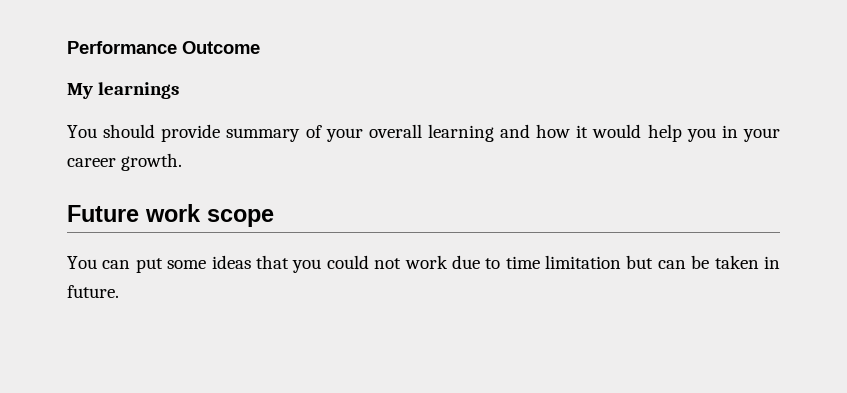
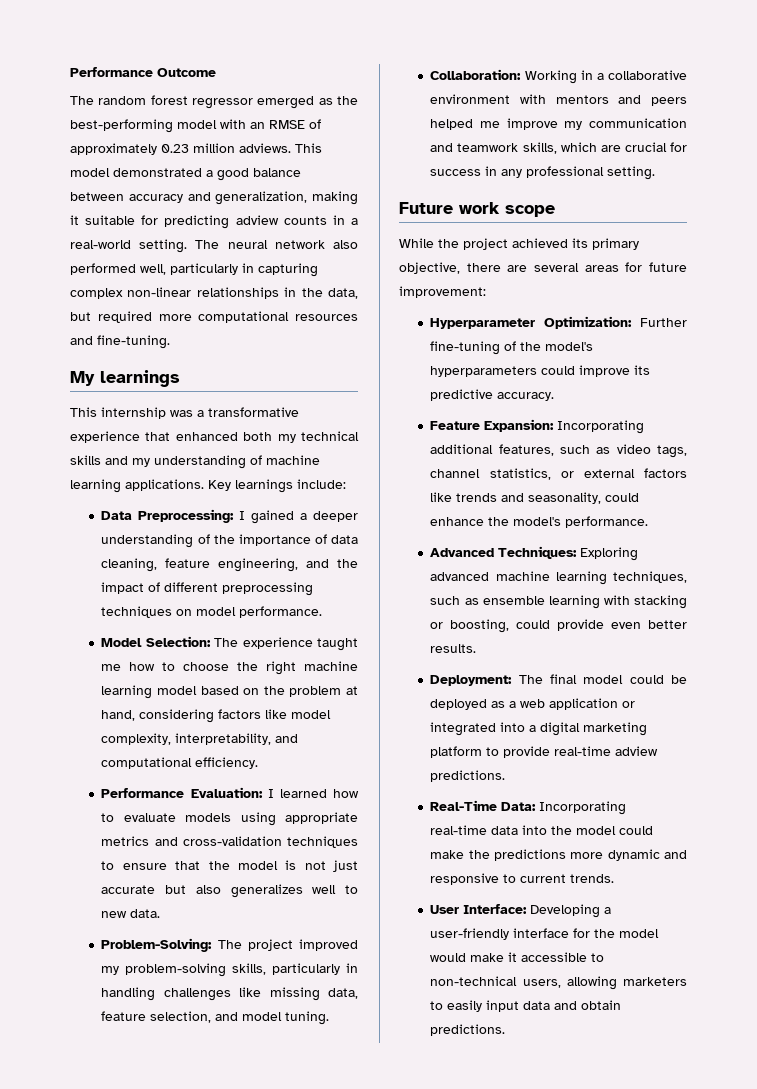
+ The random forest regressor emerged as the best-performing model with an RMSE of approximately 0.23 million adviews. This model demonstrated a good balance between accuracy and generalization, making it suitable for predicting adview counts in a real-world setting. The neural network also performed well, particularly in capturing complex non-linear relationships in the data, but required more computational resources and fine-tuning.
  My learnings
- You should provide summary of your overall learning and how it would help you in your career growth.
+ This internship was a transformative experience that enhanced both my technical skills and my understanding of machine learning applications. Key learnings include:
+ Data Preprocessing: I gained a deeper understanding of the importance of data cleaning, feature engineering, and the impact of different preprocessing techniques on model performance.
+ Model Selection: The experience taught me how to choose the right machine learning model based on the problem at hand, considering factors like model complexity, interpretability, and computational efficiency.
+ Performance Evaluation: I learned how to evaluate models using appropriate metrics and cross-validation techniques to ensure that the model is not just accurate but also generalizes well to new data.
+ Problem-Solving: The project improved my problem-solving skills, particularly in handling challenges like missing data, feature selection, and model tuning.
+ Collaboration: Working in a collaborative environment with mentors and peers helped me improve my communication and teamwork skills, which are crucial for success in any professional setting.
  Future work scope
- You can put some ideas that you could not work due to time limitation but can be taken in future.
+ While the project achieved its primary objective, there are several areas for future improvement:
+ Hyperparameter Optimization: Further fine-tuning of the model's hyperparameters could improve its predictive accuracy.
+ Feature Expansion: Incorporating additional features, such as video tags, channel statistics, or external factors like trends and seasonality, could enhance the model's performance.
+ Advanced Techniques: Exploring advanced machine learning techniques, such as ensemble learning with stacking or boosting, could provide even better results.
+ Deployment: The final model could be deployed as a web application or integrated into a digital marketing platform to provide real-time adview predictions.
+ Real-Time Data: Incorporating real-time data into the model could make the predictions more dynamic and responsive to current trends.
+ User Interface: Developing a user-friendly interface for the model would make it accessible to non-technical users, allowing marketers to easily input data and obtain predictions.

